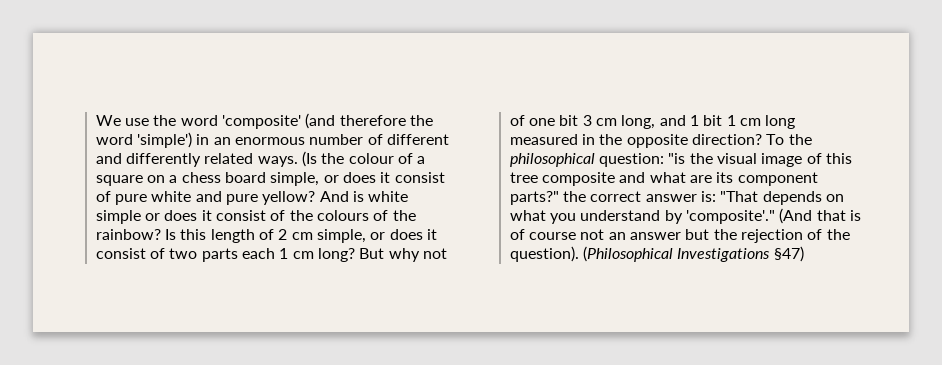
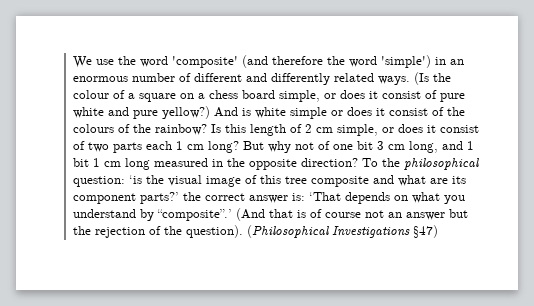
- (Is the colour of a square on a chess board simple, or does it consist of pure white and pure yellow?
+ (Is the colour of a square on a chess board simple, or does it consist of pure white and pure yellow?)
- To the philosophical question: "is the visual image of this tree composite and what are its component parts?" the correct answer is: "That depends on what you understand by 'composite'."
+ To the philosophical question: ‘is the visual image of this tree composite and what are its component parts?’ the correct answer is: ‘That depends on what you understand by “composite”.’

